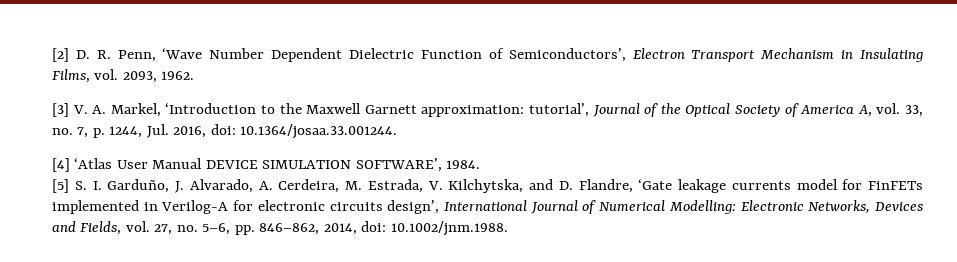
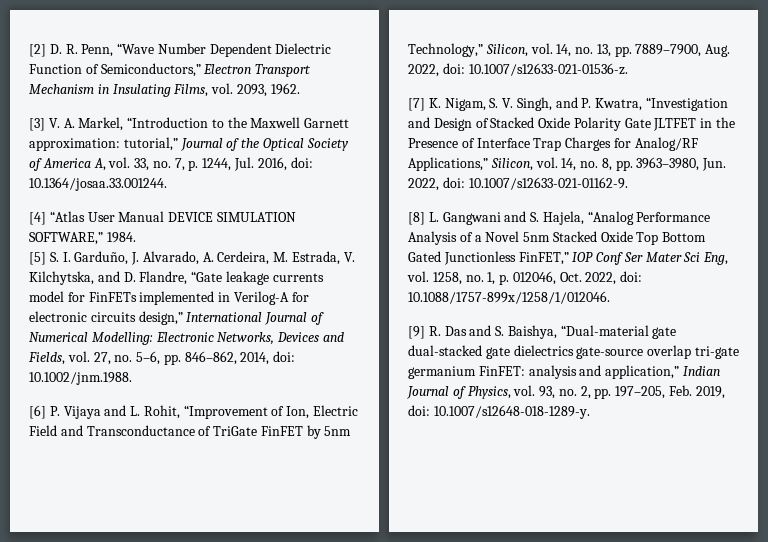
- [2] D. R. Penn, ‘Wave Number Dependent Dielectric Function of Semiconductors’, Electron Transport Mechanism in Insulating Films, vol. 2093, 1962.
+ [2] D. R. Penn, “Wave Number Dependent Dielectric Function of Semiconductors,” Electron Transport Mechanism in Insulating Films, vol. 2093, 1962.
- [3] V. A. Markel, ‘Introduction to the Maxwell Garnett approximation: tutorial’, Journal of the Optical Society of America A, vol. 33, no. 7, p. 1244, Jul. 2016, doi: 10.1364/josaa.33.001244.
+ [3] V. A. Markel, “Introduction to the Maxwell Garnett approximation: tutorial,” Journal of the Optical Society of America A, vol. 33, no. 7, p. 1244, Jul. 2016, doi: 10.1364/josaa.33.001244.
- [4] ‘Atlas User Manual DEVICE SIMULATION SOFTWARE’, 1984.
+ [4] “Atlas User Manual DEVICE SIMULATION SOFTWARE,” 1984.
- [5] S. I. Garduño, J. Alvarado, A. Cerdeira, M. Estrada, V. Kilchytska, and D. Flandre, ‘Gate leakage currents model for FinFETs implemented in Verilog-A for electronic circuits design’, International Journal of Numerical Modelling: Electronic Networks, Devices and Fields, vol. 27, no. 5–6, pp. 846–862, 2014, doi: 10.1002/jnm.1988.
+ [5] S. I. Garduño, J. Alvarado, A. Cerdeira, M. Estrada, V. Kilchytska, and D. Flandre, “Gate leakage currents model for FinFETs implemented in Verilog-A for electronic circuits design,” International Journal of Numerical Modelling: Electronic Networks, Devices and Fields, vol. 27, no. 5–6, pp. 846–862, 2014, doi: 10.1002/jnm.1988.
+ [6] P. Vijaya and L. Rohit, “Improvement of Ion, Electric Field and Transconductance of TriGate FinFET by 5nm Technology,” Silicon, vol. 14, no. 13, pp. 7889–7900, Aug. 2022, doi: 10.1007/s12633-021-01536-z.
+ [7] K. Nigam, S. V. Singh, and P. Kwatra, “Investigation and Design of Stacked Oxide Polarity Gate JLTFET in the Presence of Interface Trap Charges for Analog/RF Applications,” Silicon, vol. 14, no. 8, pp. 3963–3980, Jun. 2022, doi: 10.1007/s12633-021-01162-9.
+ [8] L. Gangwani and S. Hajela, “Analog Performance Analysis of a Novel 5nm Stacked Oxide Top Bottom Gated Junctionless FinFET,” IOP Conf Ser Mater Sci Eng, vol. 1258, no. 1, p. 012046, Oct. 2022, doi: 10.1088/1757-899x/1258/1/012046.
+ [9] R. Das and S. Baishya, “Dual-material gate dual-stacked gate dielectrics gate-source overlap tri-gate germanium FinFET: analysis and application,” Indian Journal of Physics, vol. 93, no. 2, pp. 197–205, Feb. 2019, doi: 10.1007/s12648-018-1289-y.

